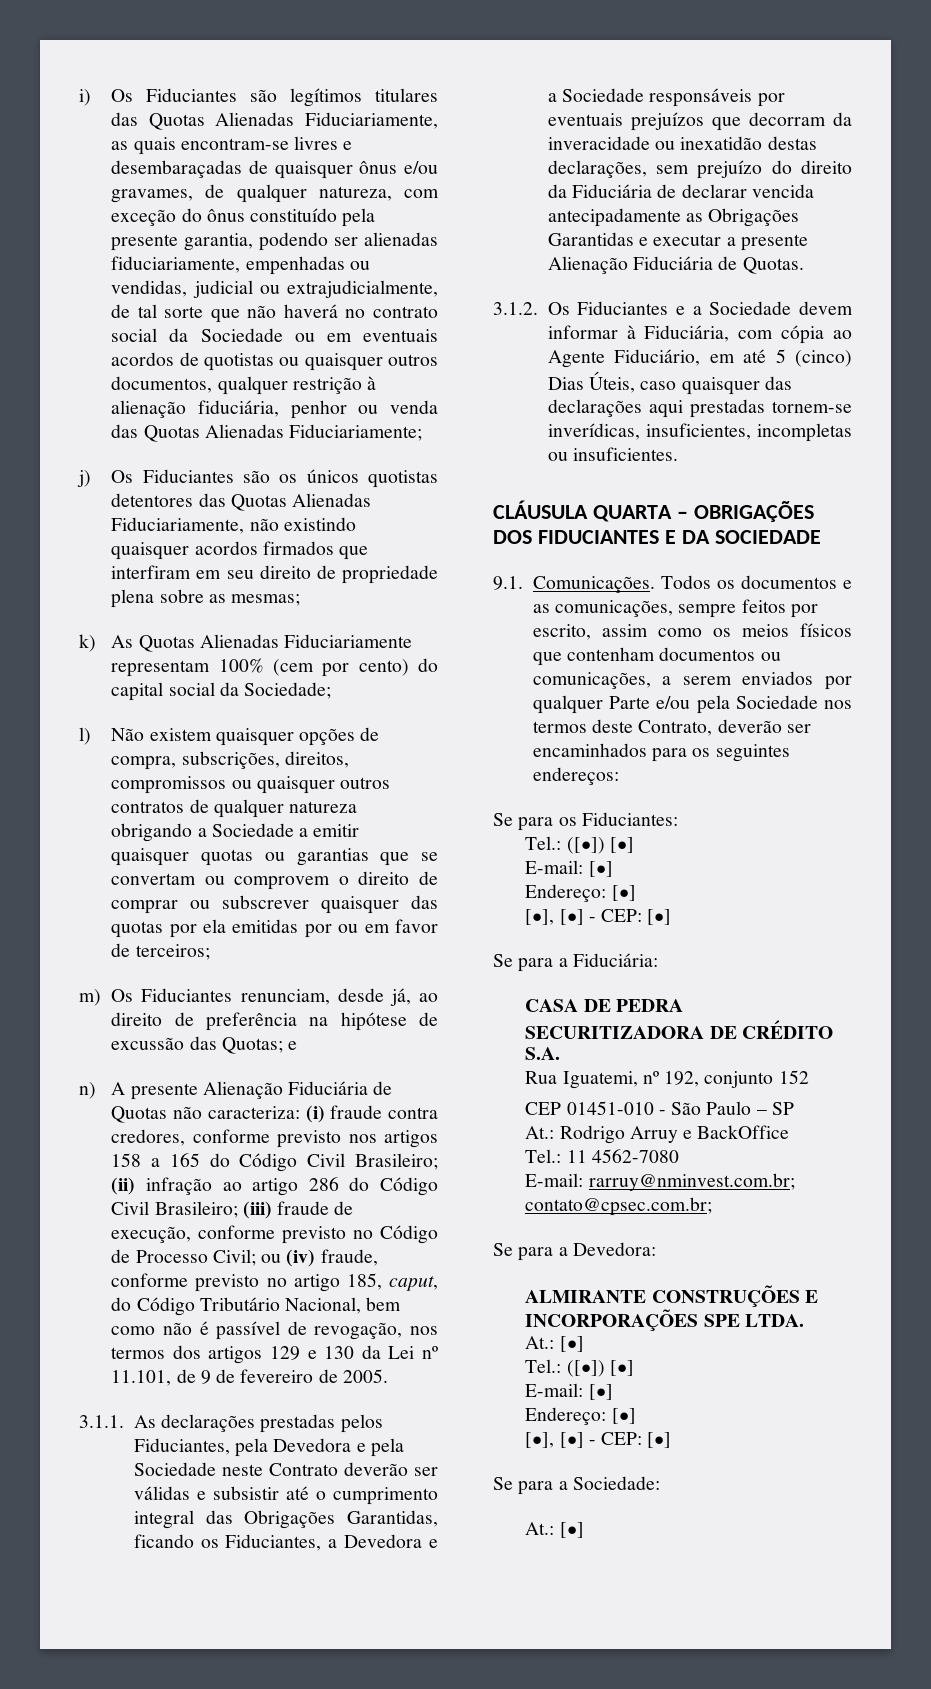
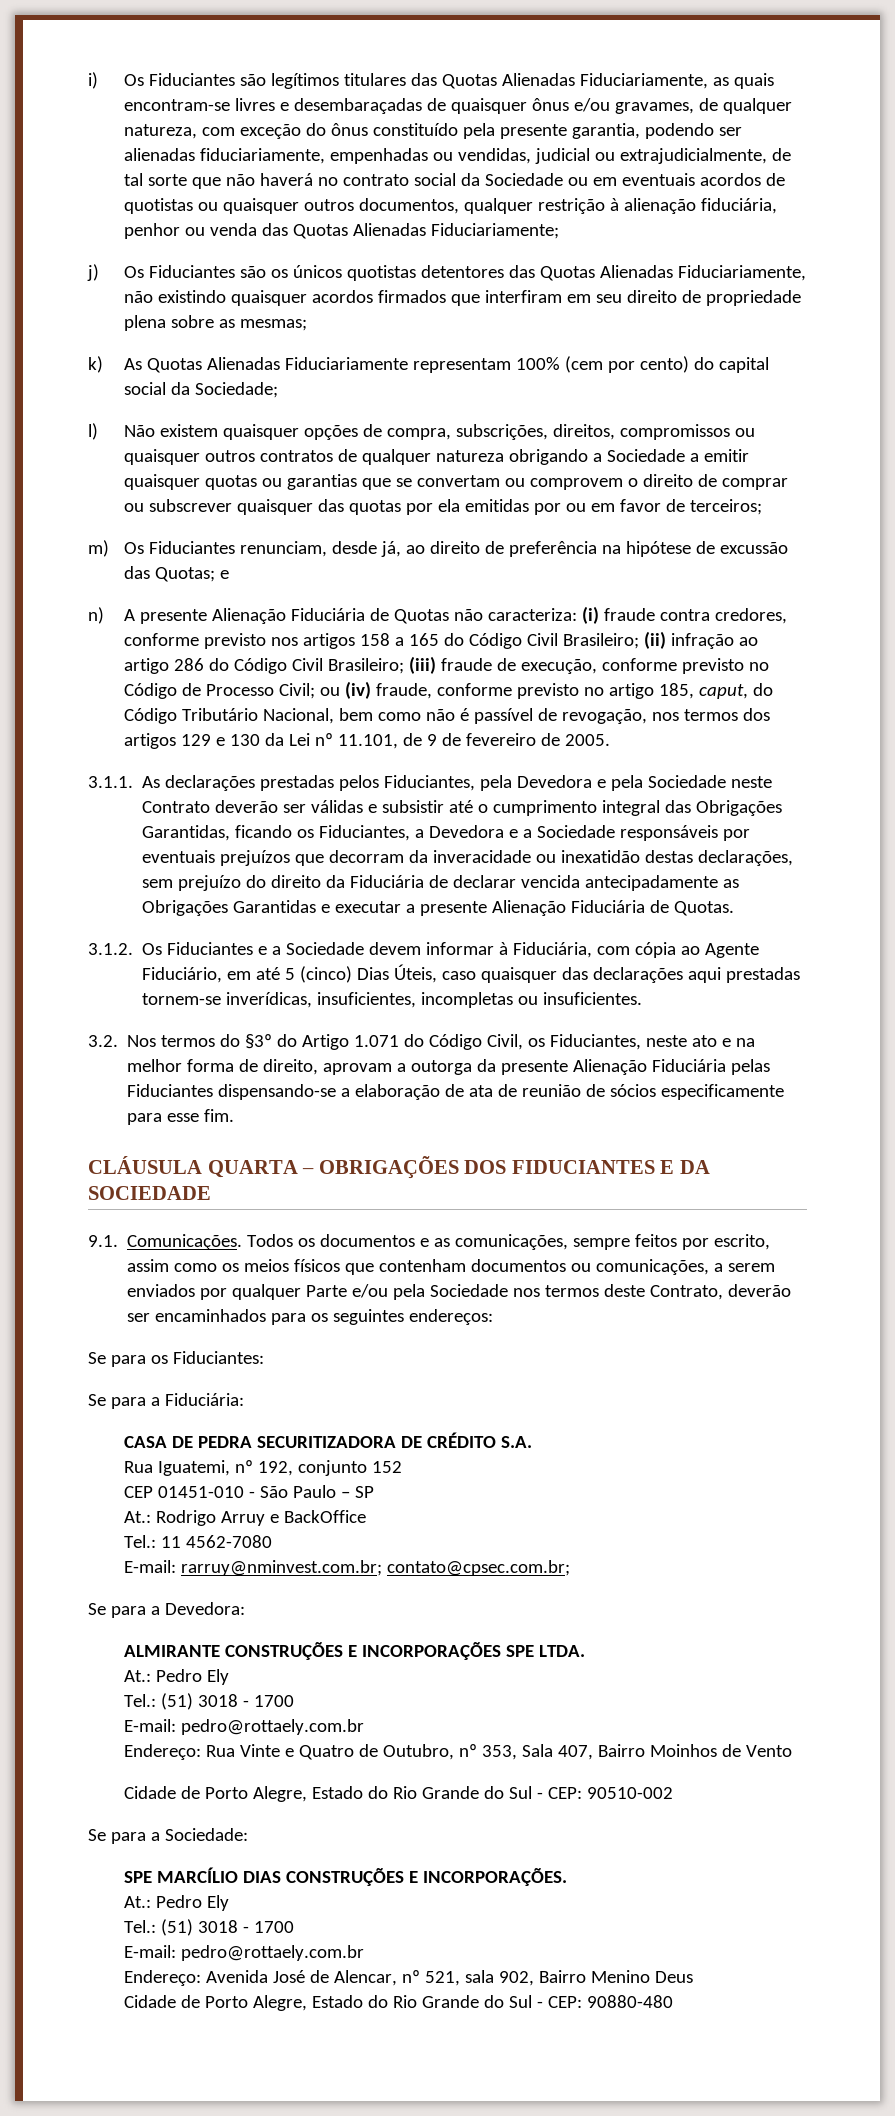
+ 3.2. Nos termos do §3º do Artigo 1.071 do Código Civil, os Fiduciantes, neste ato e na melhor forma de direito, aprovam a outorga da presente Alienação Fiduciária pelas Fiduciantes dispensando-se a elaboração de ata de reunião de sócios especificamente para esse fim.
  Se para os Fiduciantes:
- Tel.: ([•]) [•]
- E-mail: [•]
- Endereço: [•]
- [•], [•] - CEP: [•]
  ALMIRANTE CONSTRUÇÕES E INCORPORAÇÕES SPE LTDA.
- At.: [•]
- Tel.: ([•]) [•]
- E-mail: [•]
- Endereço: [•]
- [•], [•] - CEP: [•]
+ At.: Pedro Ely
+ Tel.: (51) 3018 - 1700
+ E-mail: pedro@rottaely.com.br
+ Endereço: Rua Vinte e Quatro de Outubro, nº 353, Sala 407, Bairro Moinhos de Vento
+ Cidade de Porto Alegre, Estado do Rio Grande do Sul - CEP: 90510-002
  Se para a Sociedade:
- At.: [•]
+ SPE MARCÍLIO DIAS CONSTRUÇÕES E INCORPORAÇÕES.
+ At.: Pedro Ely
+ Tel.: (51) 3018 - 1700
+ E-mail: pedro@rottaely.com.br
+ Endereço: Avenida José de Alencar, nº 521, sala 902, Bairro Menino Deus
+ Cidade de Porto Alegre, Estado do Rio Grande do Sul - CEP: 90880-480

